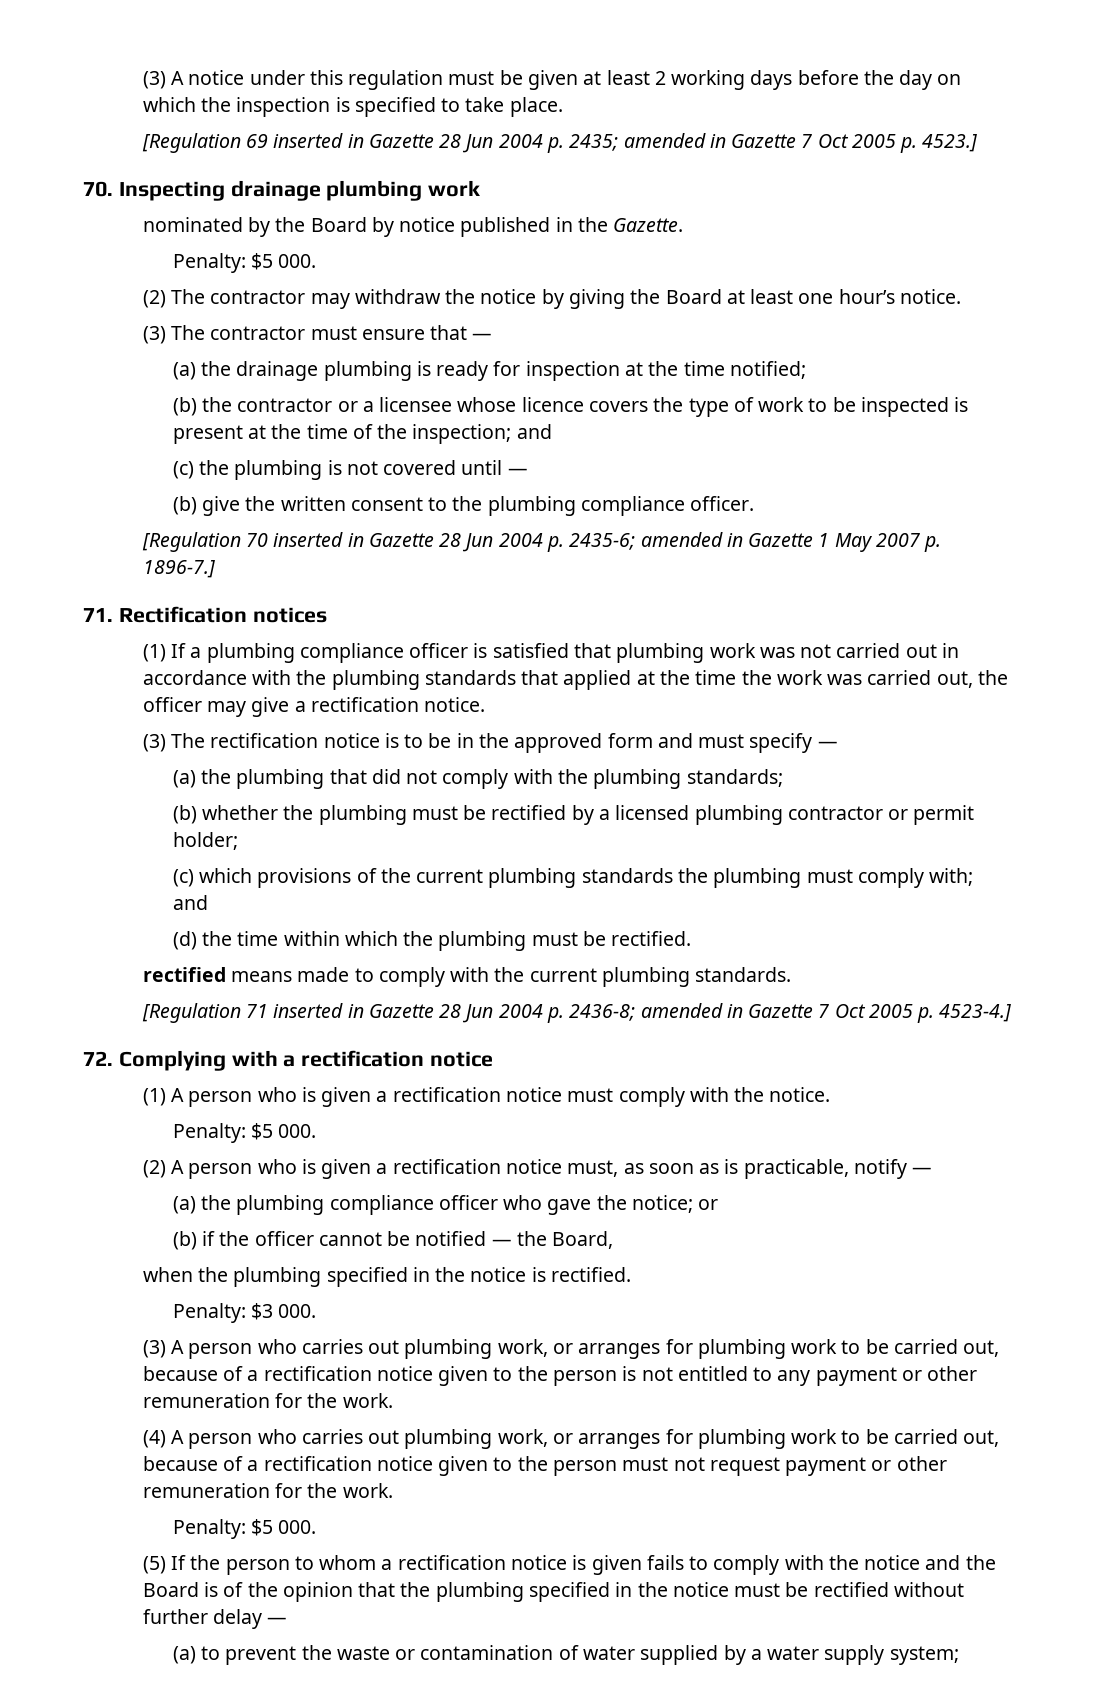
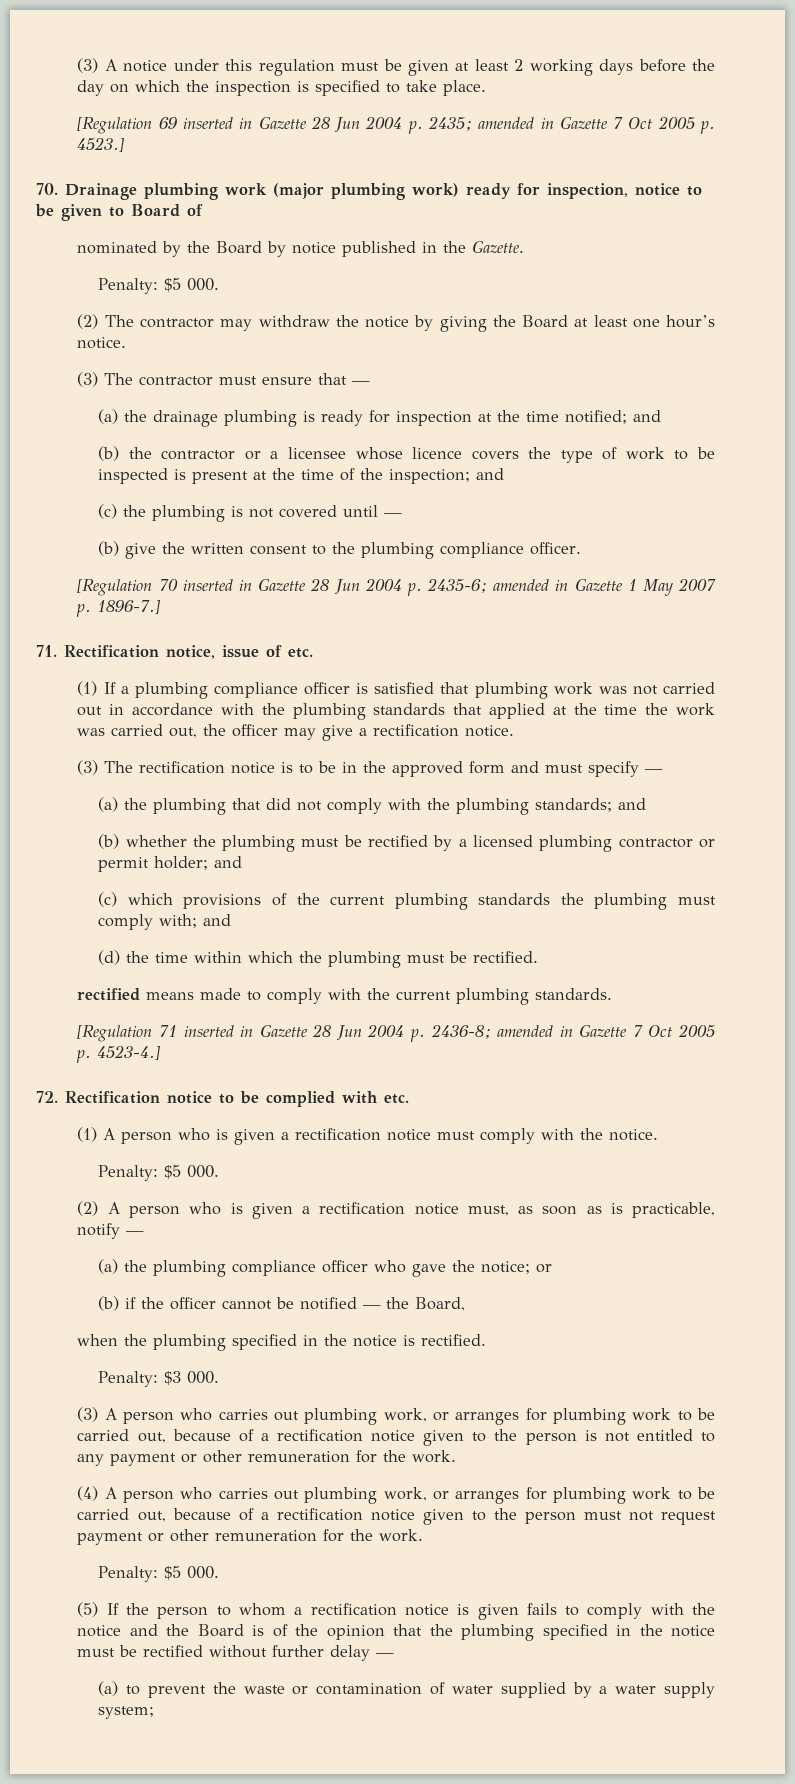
- 70. Inspecting drainage plumbing work
+ 70. Drainage plumbing work (major plumbing work) ready for inspection, notice to be given to Board of
- (a) the drainage plumbing is ready for inspection at the time notified;
+ (a) the drainage plumbing is ready for inspection at the time notified; and
- 71. Rectification notices
+ 71. Rectification notice, issue of etc.
- (a) the plumbing that did not comply with the plumbing standards;
+ (a) the plumbing that did not comply with the plumbing standards; and
- (b) whether the plumbing must be rectified by a licensed plumbing contractor or permit holder;
+ (b) whether the plumbing must be rectified by a licensed plumbing contractor or permit holder; and
- 72. Complying with a rectification notice
+ 72. Rectification notice to be complied with etc.

